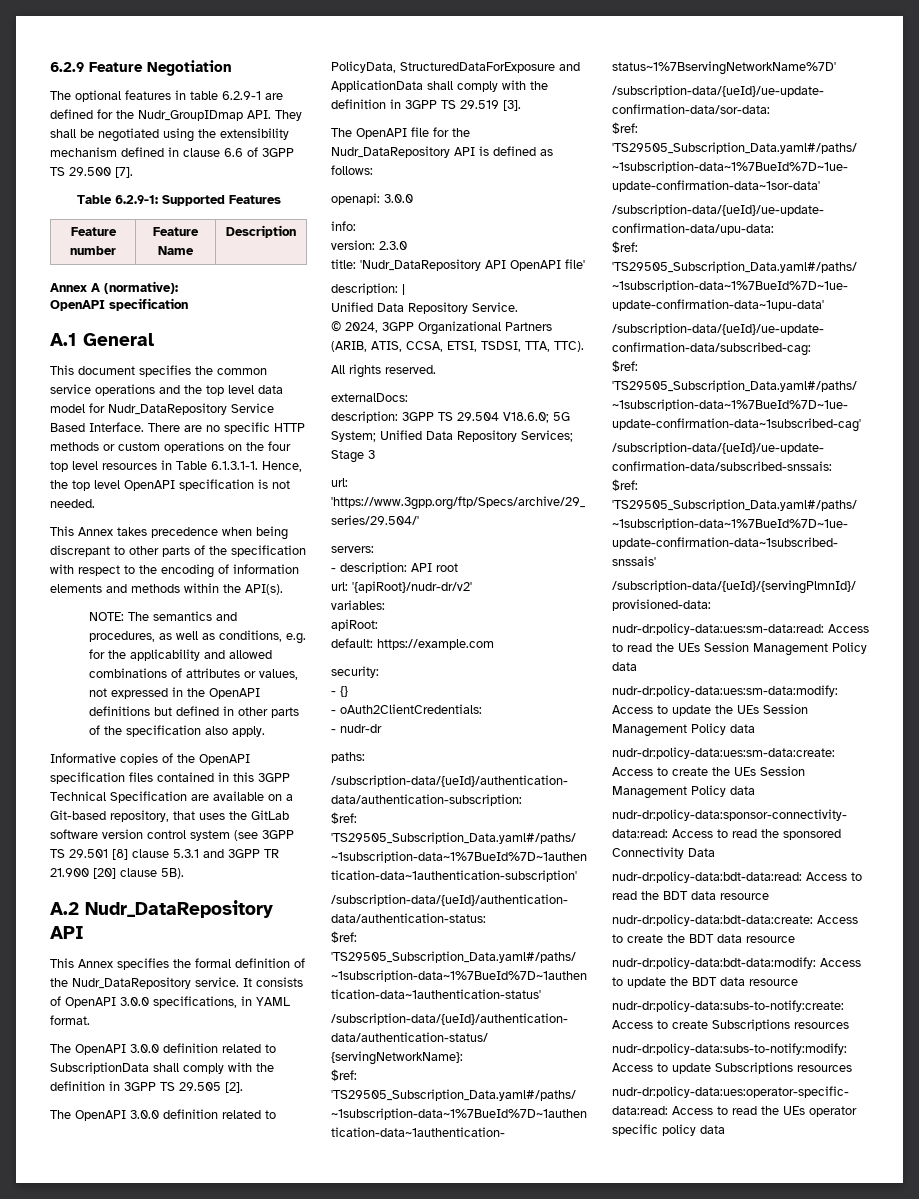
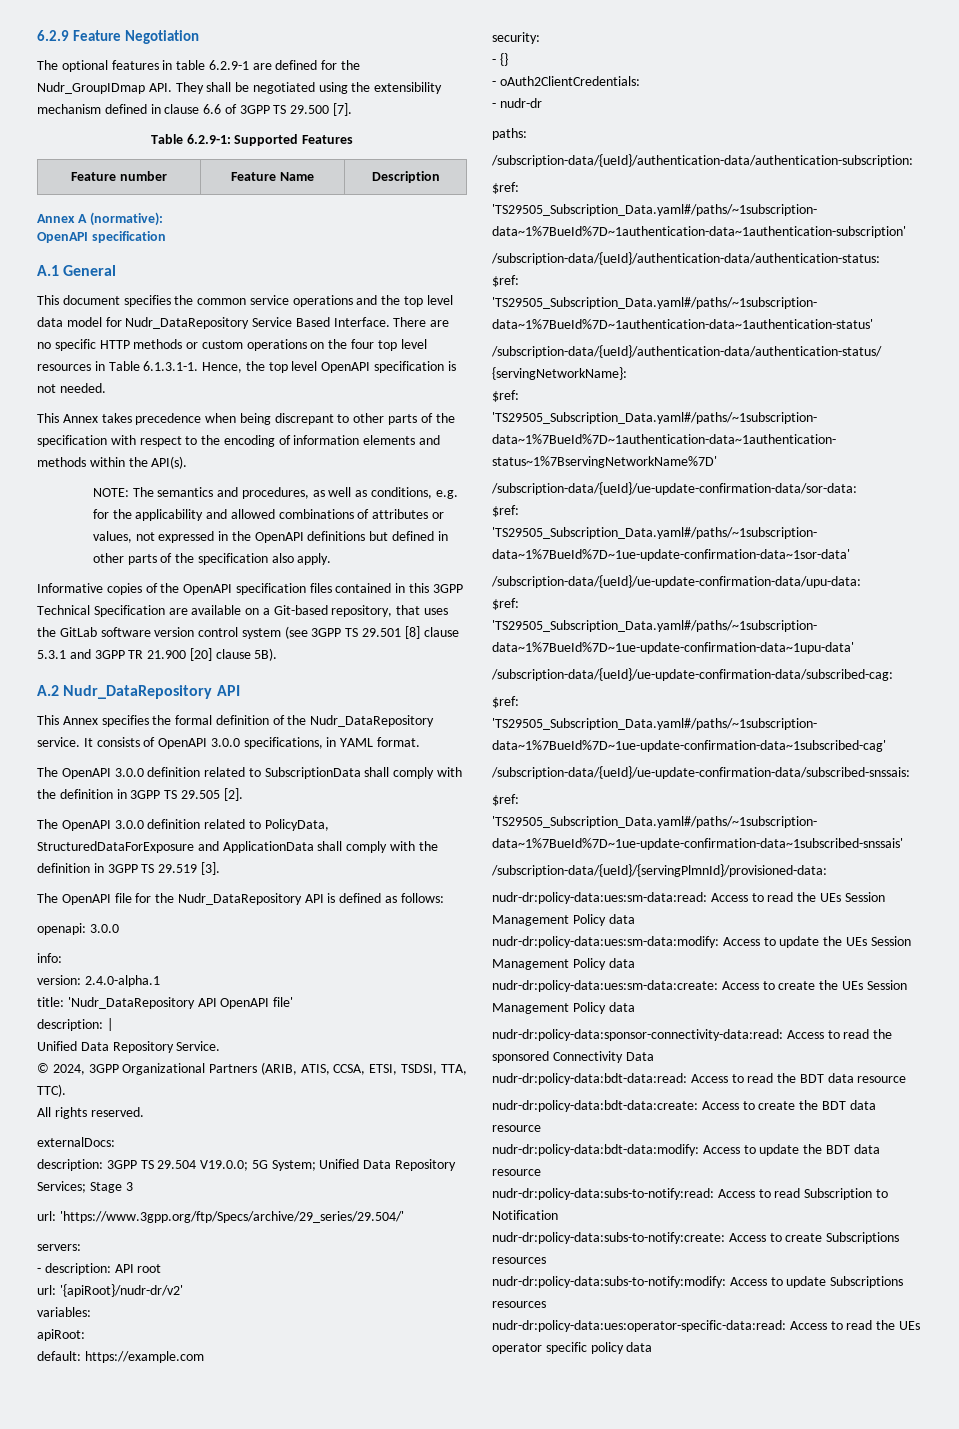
- version: 2.3.0
+ version: 2.4.0-alpha.1
- description: 3GPP TS 29.504 V18.6.0; 5G System; Unified Data Repository Services; Stage 3
+ description: 3GPP TS 29.504 V19.0.0; 5G System; Unified Data Repository Services; Stage 3
+ nudr-dr:policy-data:subs-to-notify:read: Access to read Subscription to Notification

